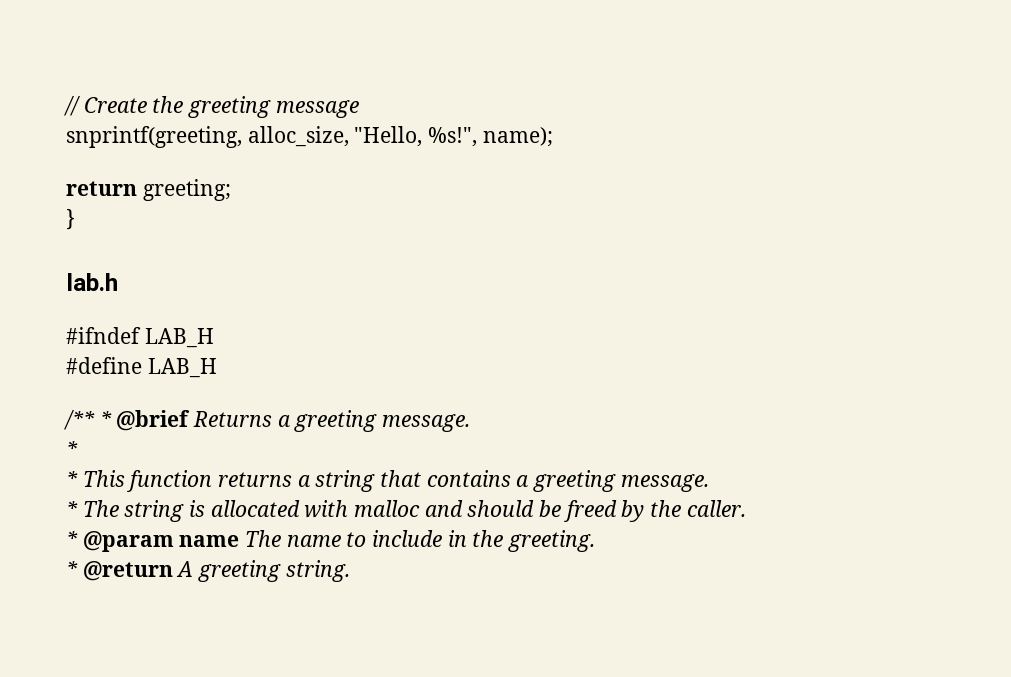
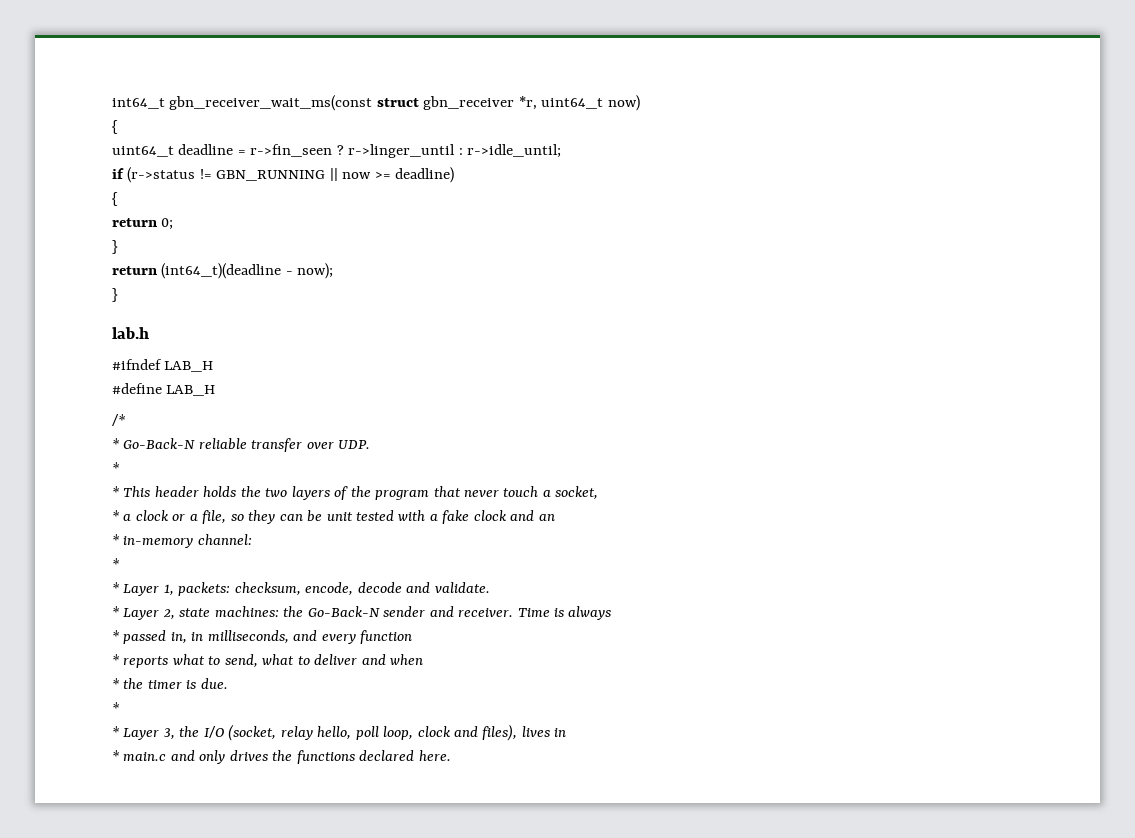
- // Create the greeting message
- snprintf(greeting, alloc_size, "Hello, %s!", name);
- return greeting;
+ int64_t gbn_receiver_wait_ms(const struct gbn_receiver *r, uint64_t now)
+ {
+ uint64_t deadline = r->fin_seen ? r->linger_until : r->idle_until;
+ if (r->status != GBN_RUNNING || now >= deadline)
+ {
+ return 0;
+ }
+ return (int64_t)(deadline - now);
- /** * @brief Returns a greeting message.
+ /*
+ * Go-Back-N reliable transfer over UDP.
  *
- * This function returns a string that contains a greeting message.
- * The string is allocated with malloc and should be freed by the caller.
- * @param name The name to include in the greeting.
- * @return A greeting string.
+ * This header holds the two layers of the program that never touch a socket,
+ * a clock or a file, so they can be unit tested with a fake clock and an
+ * in-memory channel:
+ *
+ * Layer 1, packets: checksum, encode, decode and validate.
+ * Layer 2, state machines: the Go-Back-N sender and receiver. Time is always
+ * passed in, in milliseconds, and every function
+ * reports what to send, what to deliver and when
+ * the timer is due.
+ *
+ * Layer 3, the I/O (socket, relay hello, poll loop, clock and files), lives in
+ * main.c and only drives the functions declared here.

